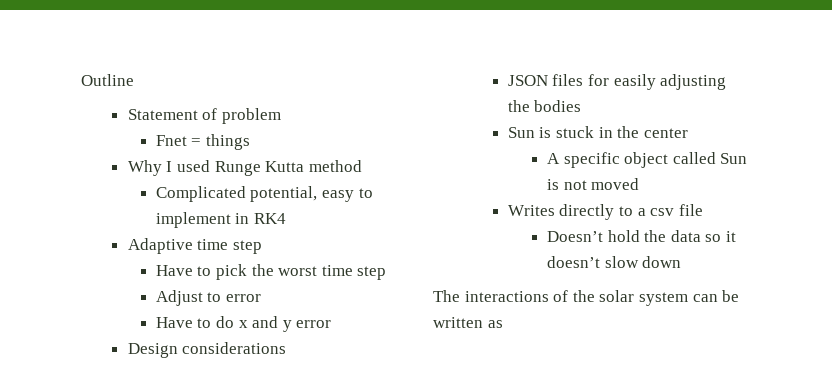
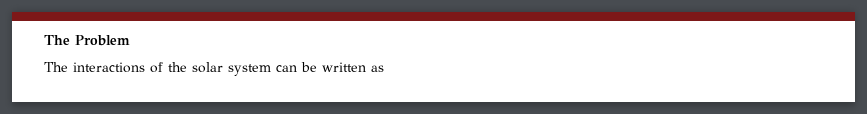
- Outline
- Statement of problem
- Fnet = things
- Why I used Runge Kutta method
- Complicated potential, easy to implement in RK4
- Adaptive time step
- Have to pick the worst time step
- Adjust to error
- Have to do x and y error
- Design considerations
- JSON files for easily adjusting the bodies
- Sun is stuck in the center
- A specific object called Sun is not moved
- Writes directly to a csv file
- Doesn’t hold the data so it doesn’t slow down
+ The Problem

